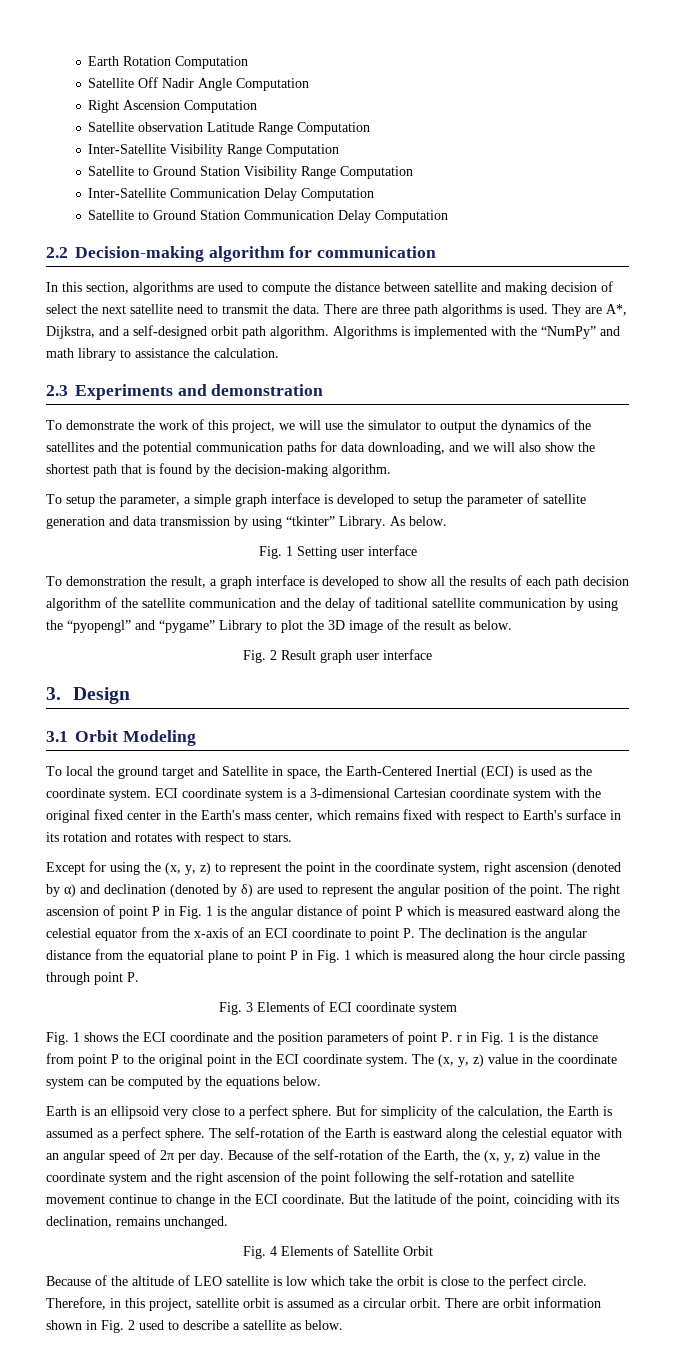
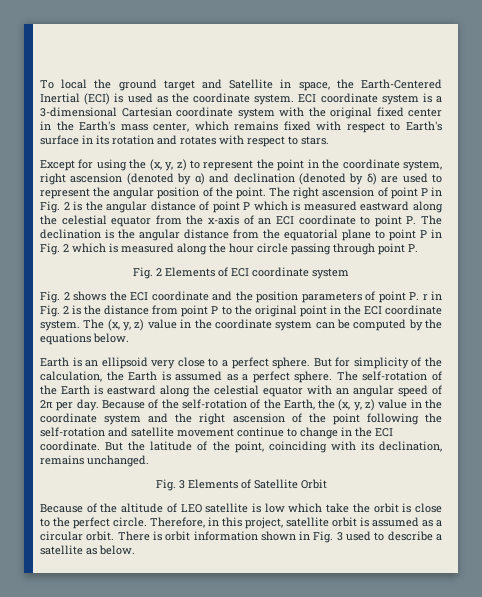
- Earth Rotation Computation
- Satellite Off Nadir Angle Computation
- Right Ascension Computation
- Satellite observation Latitude Range Computation
- Inter-Satellite Visibility Range Computation
- Satellite to Ground Station Visibility Range Computation
- Inter-Satellite Communication Delay Computation
- Satellite to Ground Station Communication Delay Computation
- 2.2 Decision-making algorithm for communication
- In this section, algorithms are used to compute the distance between satellite and making decision of select the next satellite need to transmit the data. There are three path algorithms is used. They are A*, Dijkstra, and a self-designed orbit path algorithm. Algorithms is implemented with the “NumPy” and math library to assistance the calculation.
- 2.3 Experiments and demonstration
- To demonstrate the work of this project, we will use the simulator to output the dynamics of the satellites and the potential communication paths for data downloading, and we will also show the shortest path that is found by the decision-making algorithm.
- To setup the parameter, a simple graph interface is developed to setup the parameter of satellite generation and data transmission by using “tkinter” Library. As below.
- Fig. 1 Setting user interface
- To demonstration the result, a graph interface is developed to show all the results of each path decision algorithm of the satellite communication and the delay of taditional satellite communication by using the “pyopengl” and “pygame” Library to plot the 3D image of the result as below.
- Fig. 2 Result graph user interface
- 3. Design
- 3.1 Orbit Modeling
- The right ascension of point P in Fig. 1 is the angular distance of point P which is measured eastward along the celestial equator from the x-axis of an ECI coordinate to point P. The declination is the angular distance from the equatorial plane to point P in Fig. 1 which is measured along the hour circle passing through point P.
+ The right ascension of point P in Fig. 2 is the angular distance of point P which is measured eastward along the celestial equator from the x-axis of an ECI coordinate to point P. The declination is the angular distance from the equatorial plane to point P in Fig. 2 which is measured along the hour circle passing through point P.
- Fig. 3 Elements of ECI coordinate system
+ Fig. 2 Elements of ECI coordinate system
- Fig. 1 shows the ECI coordinate and the position parameters of point P. r in Fig. 1 is the distance from point P to the original point in the ECI coordinate system.
+ Fig. 2 shows the ECI coordinate and the position parameters of point P. r in Fig. 2 is the distance from point P to the original point in the ECI coordinate system.
- Fig. 4 Elements of Satellite Orbit
+ Fig. 3 Elements of Satellite Orbit
- There are orbit information shown in Fig. 2 used to describe a satellite as below.
+ There is orbit information shown in Fig. 3 used to describe a satellite as below.

